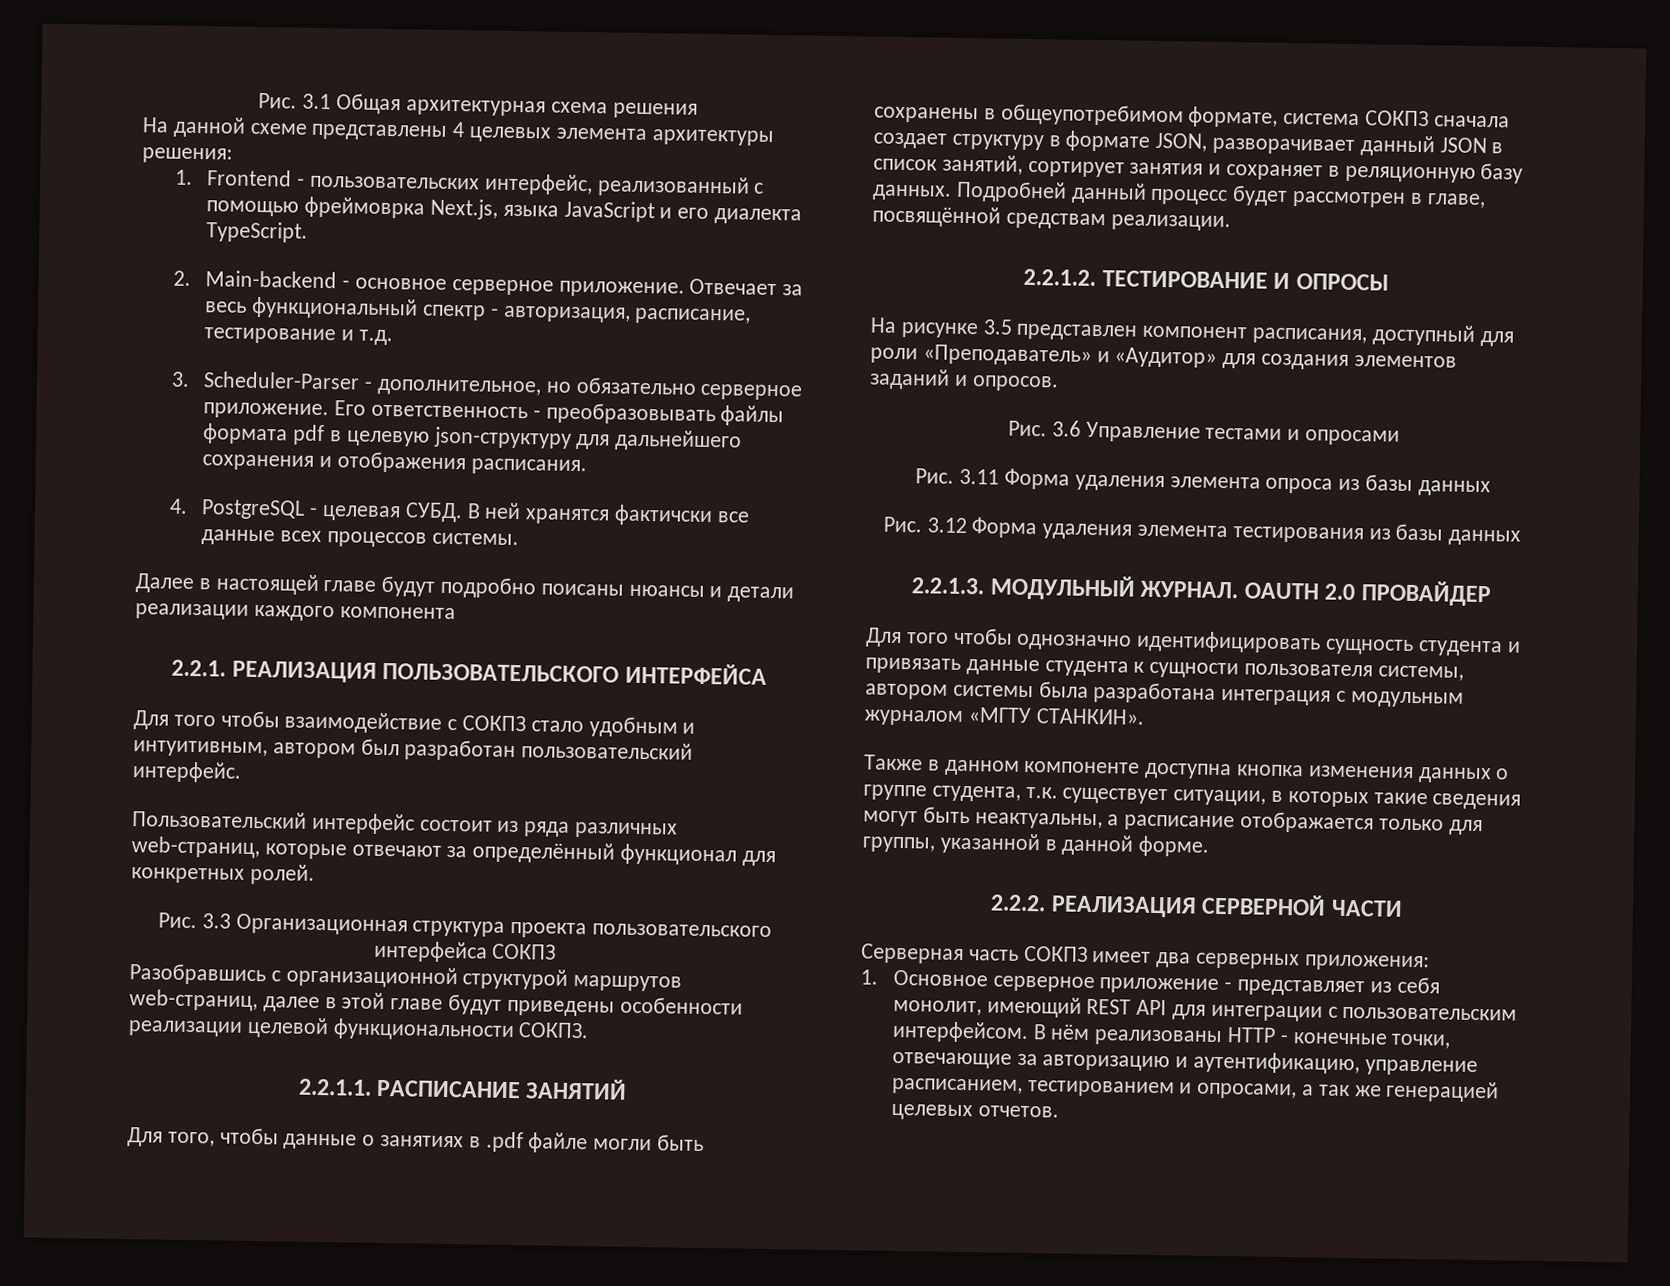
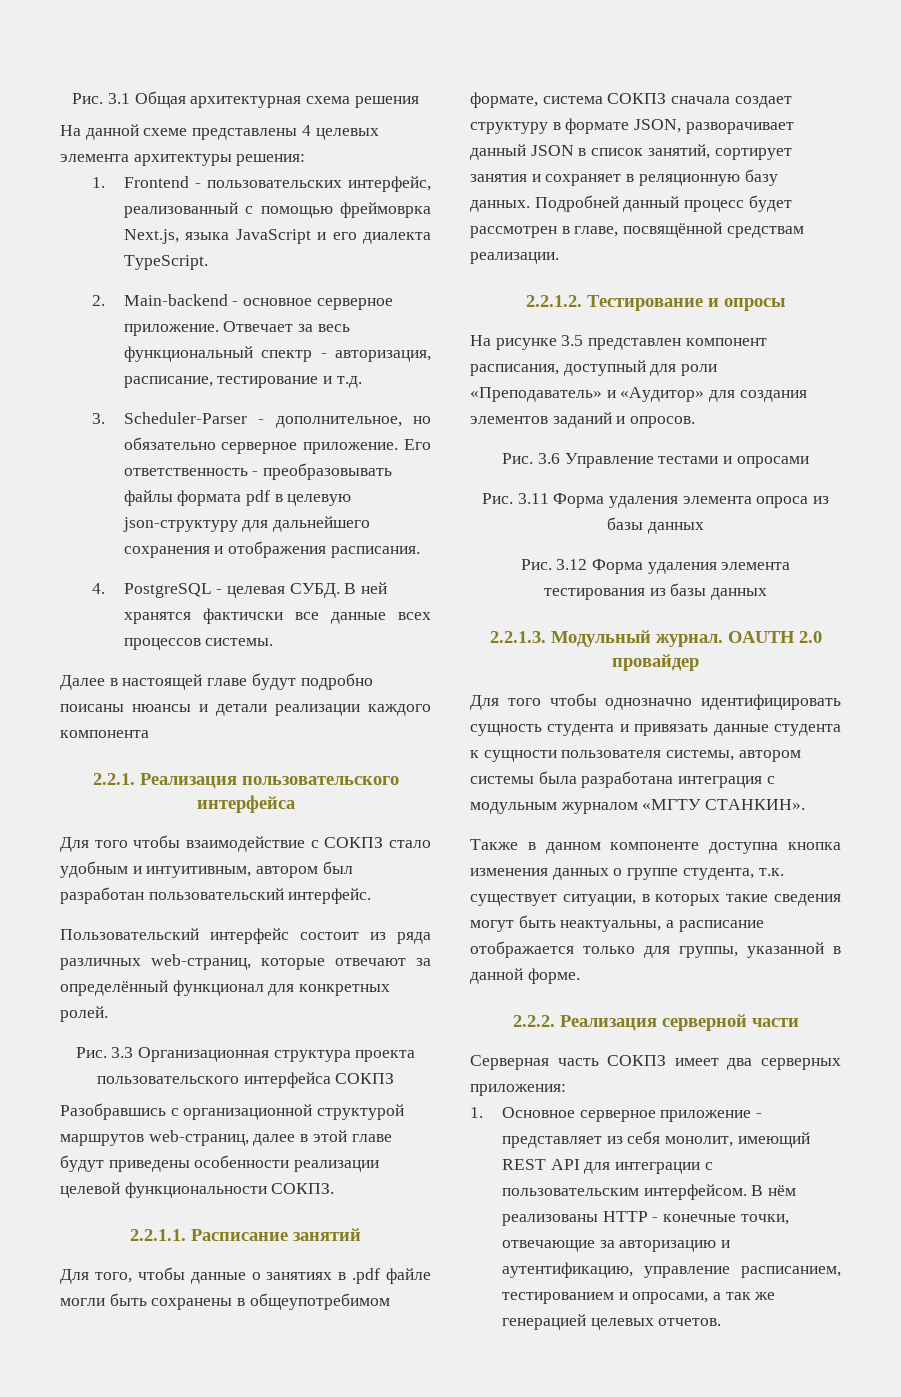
- 2.2.1. РЕАЛИЗАЦИЯ ПОЛЬЗОВАТЕЛЬСКОГО ИНТЕРФЕЙСА
+ 2.2.1. Реализация пользовательского интерфейса
- 2.2.1.1. РАСПИСАНИЕ ЗАНЯТИЙ
+ 2.2.1.1. Расписание занятий
- 2.2.1.2. ТЕСТИРОВАНИЕ И ОПРОСЫ
+ 2.2.1.2. Тестирование и опросы
- 2.2.1.3. МОДУЛЬНЫЙ ЖУРНАЛ.
+ 2.2.1.3. Модульный журнал.
- OAUTH 2.0 ПРОВАЙДЕР
+ OAUTH 2.0 провайдер
- 2.2.2. РЕАЛИЗАЦИЯ СЕРВЕРНОЙ ЧАСТИ
+ 2.2.2. Реализация серверной части

